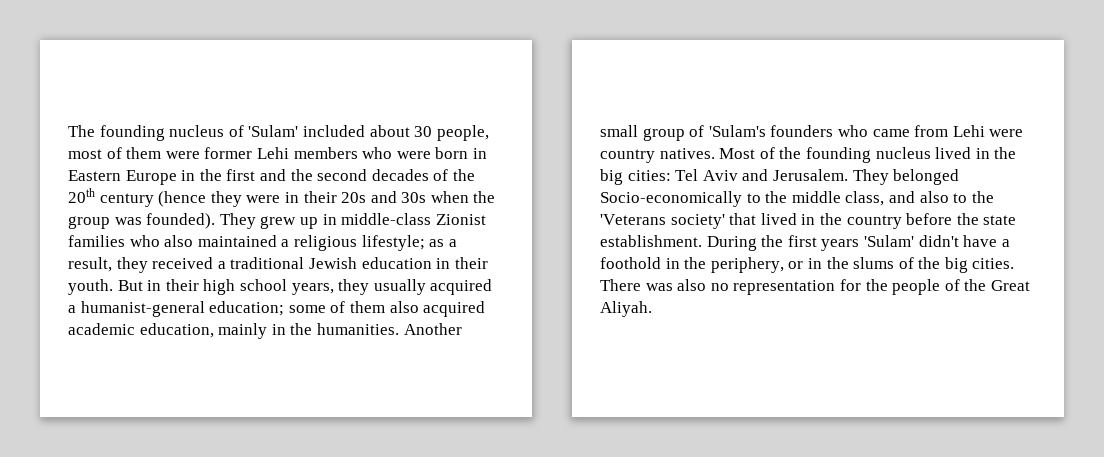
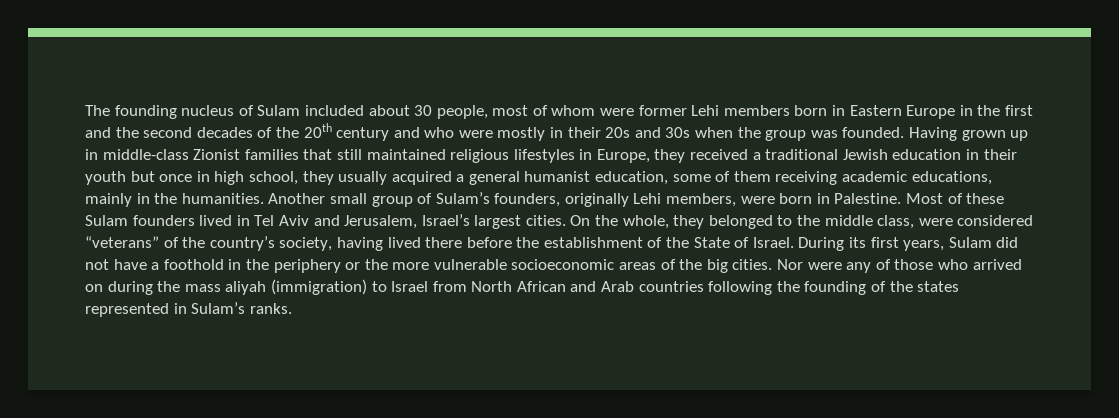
- The founding nucleus of 'Sulam' included about 30 people, most of them were former Lehi members who were born in Eastern Europe in the first and the second decades of the 20th century (hence they were in their 20s and 30s when the group was founded). They grew up in middle-class Zionist families who also maintained a religious lifestyle; as a result, they received a traditional Jewish education in their youth. But in their high school years, they usually acquired a humanist-general education; some of them also acquired academic education, mainly in the humanities.
+ The founding nucleus of Sulam included about 30 people, most of whom were former Lehi members born in Eastern Europe in the first and the second decades of the 20th century and who were mostly in their 20s and 30s when the group was founded. Having grown up in middle-class Zionist families that still maintained religious lifestyles in Europe, they received a traditional Jewish education in their youth but once in high school, they usually acquired a general humanist education, some of them receiving academic educations, mainly in the humanities.
- Another small group of 'Sulam's founders who came from Lehi were country natives. Most of the founding nucleus lived in the big cities: Tel Aviv and Jerusalem. They belonged Socio-economically to the middle class, and also to the 'Veterans society' that lived in the country before the state establishment. During the first years 'Sulam' didn't have a foothold in the periphery, or in the slums of the big cities. There was also no representation for the people of the Great Aliyah.
+ Another small group of Sulam’s founders, originally Lehi members, were born in Palestine. Most of these Sulam founders lived in Tel Aviv and Jerusalem, Israel’s largest cities. On the whole, they belonged to the middle class, were considered “veterans” of the country’s society, having lived there before the establishment of the State of Israel. During its first years, Sulam did not have a foothold in the periphery or the more vulnerable socioeconomic areas of the big cities. Nor were any of those who arrived on during the mass aliyah (immigration) to Israel from North African and Arab countries following the founding of the states represented in Sulam’s ranks.

